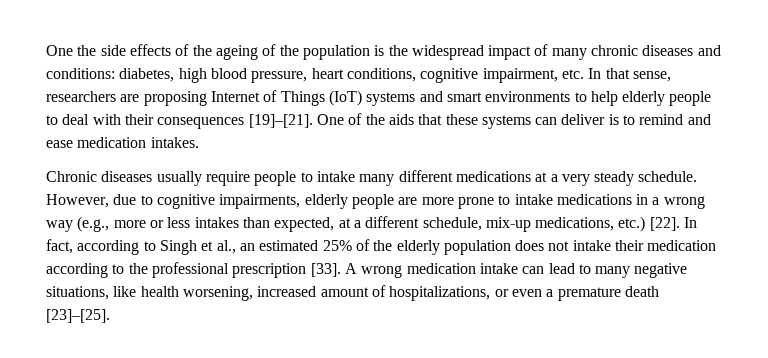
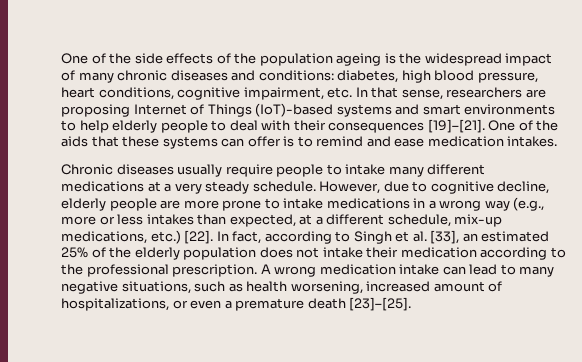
- One the side effects of the ageing of the population is the widespread impact of many chronic diseases and conditions: diabetes, high blood pressure, heart conditions, cognitive impairment, etc. In that sense, researchers are proposing Internet of Things (IoT) systems and smart environments to help elderly people to deal with their consequences [19]–[21].
+ One of the side effects of the population ageing is the widespread impact of many chronic diseases and conditions: diabetes, high blood pressure, heart conditions, cognitive impairment, etc. In that sense, researchers are proposing Internet of Things (IoT)-based systems and smart environments to help elderly people to deal with their consequences [19]–[21].
- One of the aids that these systems can deliver is to remind and ease medication intakes.
+ One of the aids that these systems can offer is to remind and ease medication intakes.
- However, due to cognitive impairments, elderly people are more prone to intake medications in a wrong way (e.g., more or less intakes than expected, at a different schedule, mix-up medications, etc.) [22].
+ However, due to cognitive decline, elderly people are more prone to intake medications in a wrong way (e.g., more or less intakes than expected, at a different schedule, mix-up medications, etc.) [22].
- In fact, according to Singh et al., an estimated 25% of the elderly population does not intake their medication according to the professional prescription [33].
+ In fact, according to Singh et al. [33], an estimated 25% of the elderly population does not intake their medication according to the professional prescription.
- A wrong medication intake can lead to many negative situations, like health worsening, increased amount of hospitalizations, or even a premature death [23]–[25].
+ A wrong medication intake can lead to many negative situations, such as health worsening, increased amount of hospitalizations, or even a premature death [23]–[25].

